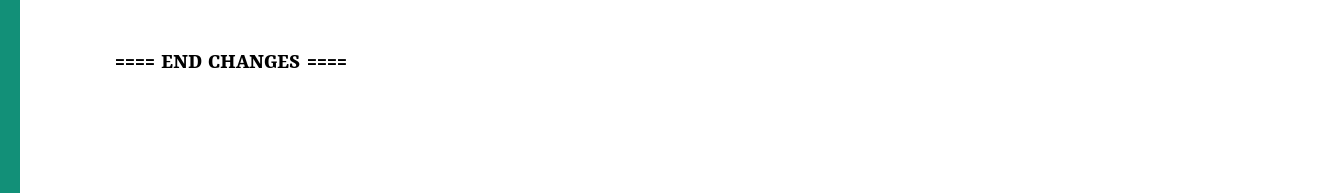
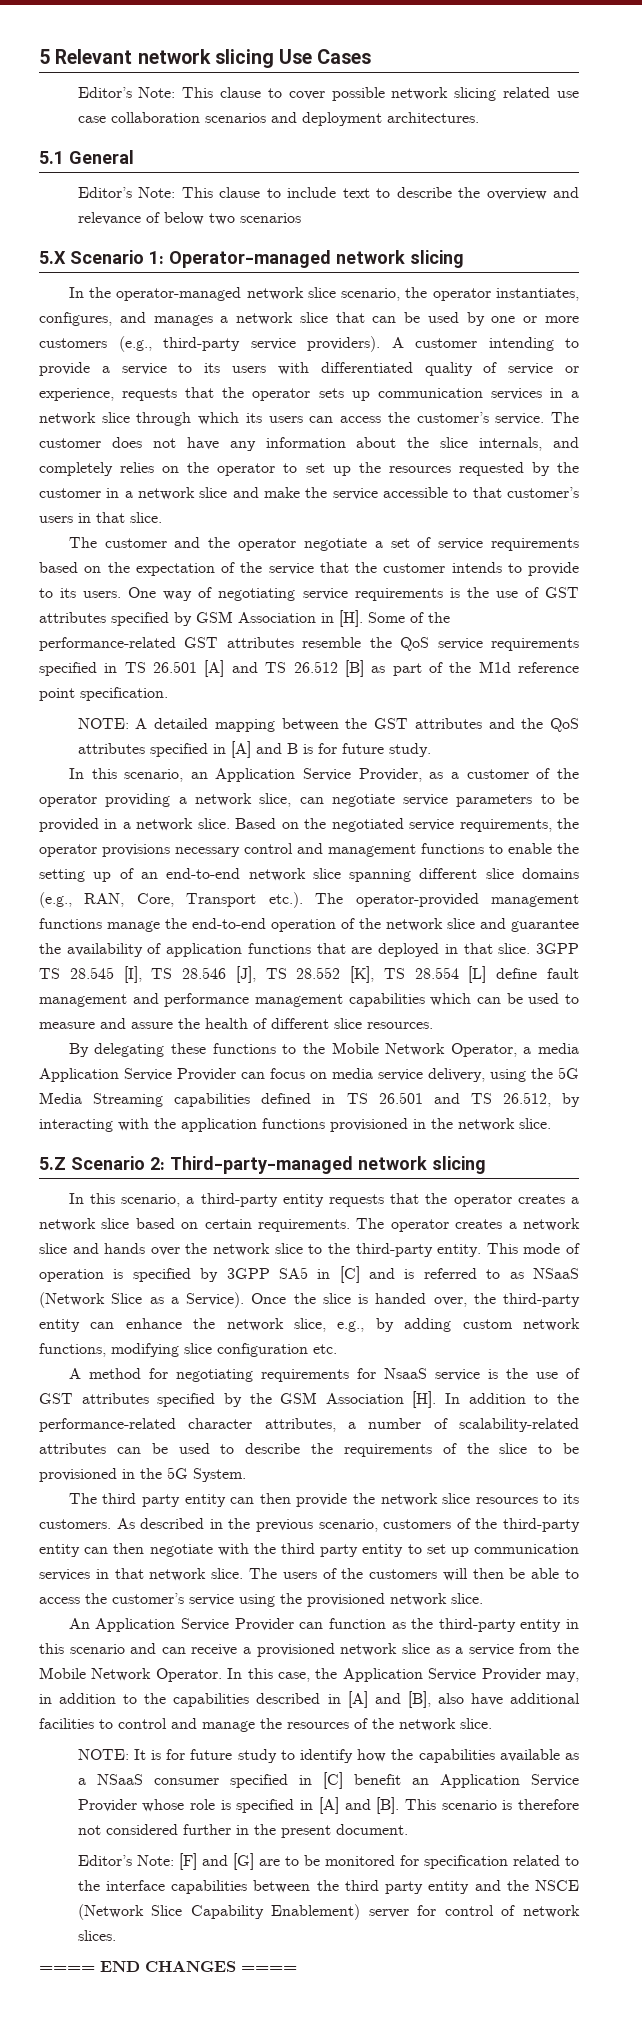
+ 5 Relevant network slicing Use Cases
+ Editor’s Note: This clause to cover possible network slicing related use case collaboration scenarios and deployment architectures.
+ 5.1 General
+ Editor’s Note: This clause to include text to describe the overview and relevance of below two scenarios
+ 5.X Scenario 1: Operator-managed network slicing
+ In the operator-managed network slice scenario, the operator instantiates, configures, and manages a network slice that can be used by one or more customers (e.g., third-party service providers). A customer intending to provide a service to its users with differentiated quality of service or experience, requests that the operator sets up communication services in a network slice through which its users can access the customer’s service. The customer does not have any information about the slice internals, and completely relies on the operator to set up the resources requested by the customer in a network slice and make the service accessible to that customer’s users in that slice.
+ The customer and the operator negotiate a set of service requirements based on the expectation of the service that the customer intends to provide to its users. One way of negotiating service requirements is the use of GST attributes specified by GSM Association in [H]. Some of the performance-related GST attributes resemble the QoS service requirements specified in TS 26.501 [A] and TS 26.512 [B] as part of the M1d reference point specification.
+ NOTE: A detailed mapping between the GST attributes and the QoS attributes specified in [A] and B is for future study.
+ In this scenario, an Application Service Provider, as a customer of the operator providing a network slice, can negotiate service parameters to be provided in a network slice. Based on the negotiated service requirements, the operator provisions necessary control and management functions to enable the setting up of an end-to-end network slice spanning different slice domains (e.g., RAN, Core, Transport etc.). The operator-provided management functions manage the end-to-end operation of the network slice and guarantee the availability of application functions that are deployed in that slice. 3GPP TS 28.545 [I], TS 28.546 [J], TS 28.552 [K], TS 28.554 [L] define fault management and performance management capabilities which can be used to measure and assure the health of different slice resources.
+ By delegating these functions to the Mobile Network Operator, a media Application Service Provider can focus on media service delivery, using the 5G Media Streaming capabilities defined in TS 26.501 and TS 26.512, by interacting with the application functions provisioned in the network slice.
+ 5.Z Scenario 2: Third-party-managed network slicing
+ In this scenario, a third-party entity requests that the operator creates a network slice based on certain requirements. The operator creates a network slice and hands over the network slice to the third-party entity. This mode of operation is specified by 3GPP SA5 in [C] and is referred to as NSaaS (Network Slice as a Service). Once the slice is handed over, the third-party entity can enhance the network slice, e.g., by adding custom network functions, modifying slice configuration etc.
+ A method for negotiating requirements for NsaaS service is the use of GST attributes specified by the GSM Association [H]. In addition to the performance-related character attributes, a number of scalability-related attributes can be used to describe the requirements of the slice to be provisioned in the 5G System.
+ The third party entity can then provide the network slice resources to its customers. As described in the previous scenario, customers of the third-party entity can then negotiate with the third party entity to set up communication services in that network slice. The users of the customers will then be able to access the customer’s service using the provisioned network slice.
+ An Application Service Provider can function as the third-party entity in this scenario and can receive a provisioned network slice as a service from the Mobile Network Operator. In this case, the Application Service Provider may, in addition to the capabilities described in [A] and [B], also have additional facilities to control and manage the resources of the network slice.
+ NOTE: It is for future study to identify how the capabilities available as a NSaaS consumer specified in [C] benefit an Application Service Provider whose role is specified in [A] and [B]. This scenario is therefore not considered further in the present document.
+ Editor’s Note: [F] and [G] are to be monitored for specification related to the interface capabilities between the third party entity and the NSCE (Network Slice Capability Enablement) server for control of network slices.

